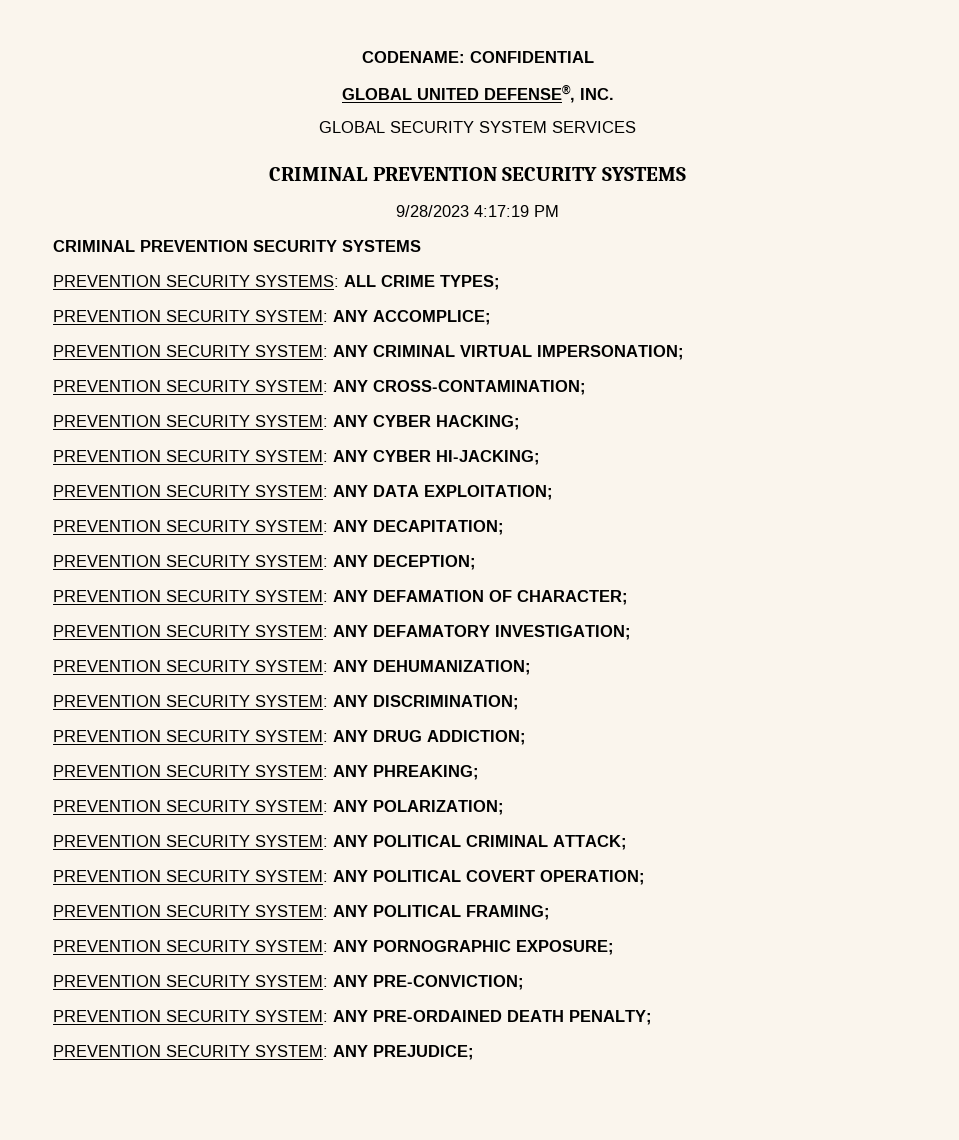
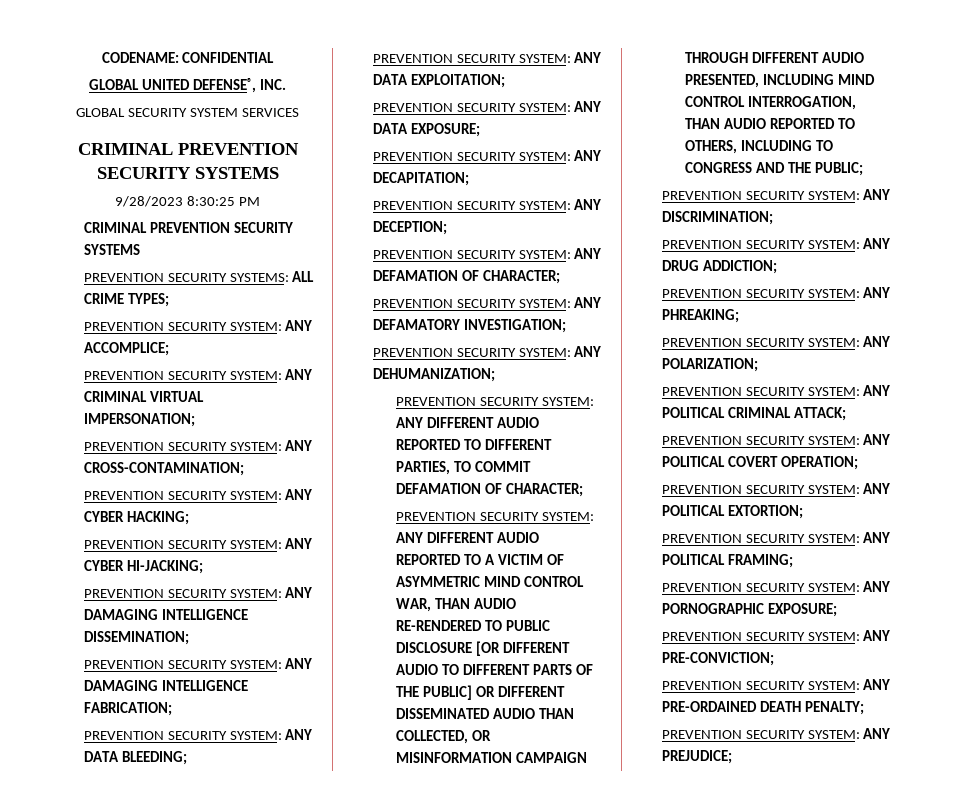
- 9/28/2023 4:17:19 PM
+ 9/28/2023 8:30:25 PM
+ PREVENTION SECURITY SYSTEM: ANY DAMAGING INTELLIGENCE DISSEMINATION;
+ PREVENTION SECURITY SYSTEM: ANY DAMAGING INTELLIGENCE FABRICATION;
+ PREVENTION SECURITY SYSTEM: ANY DATA BLEEDING;
+ PREVENTION SECURITY SYSTEM: ANY DATA EXPOSURE;
+ PREVENTION SECURITY SYSTEM: ANY DIFFERENT AUDIO REPORTED TO DIFFERENT PARTIES, TO COMMIT DEFAMATION OF CHARACTER;
+ PREVENTION SECURITY SYSTEM: ANY DIFFERENT AUDIO REPORTED TO A VICTIM OF ASYMMETRIC MIND CONTROL WAR, THAN AUDIO RE-RENDERED TO PUBLIC DISCLOSURE [OR DIFFERENT AUDIO TO DIFFERENT PARTS OF THE PUBLIC] OR DIFFERENT DISSEMINATED AUDIO THAN COLLECTED, OR MISINFORMATION CAMPAIGN THROUGH DIFFERENT AUDIO PRESENTED, INCLUDING MIND CONTROL INTERROGATION, THAN AUDIO REPORTED TO OTHERS, INCLUDING TO CONGRESS AND THE PUBLIC;
+ PREVENTION SECURITY SYSTEM: ANY POLITICAL EXTORTION;

